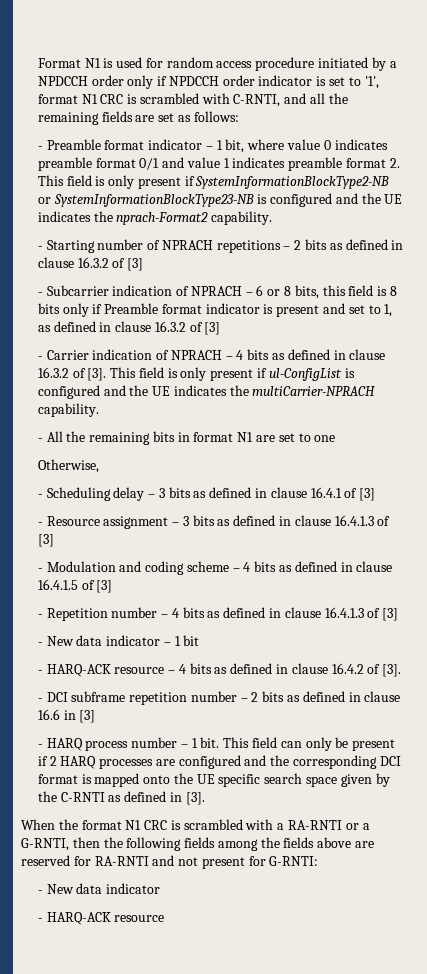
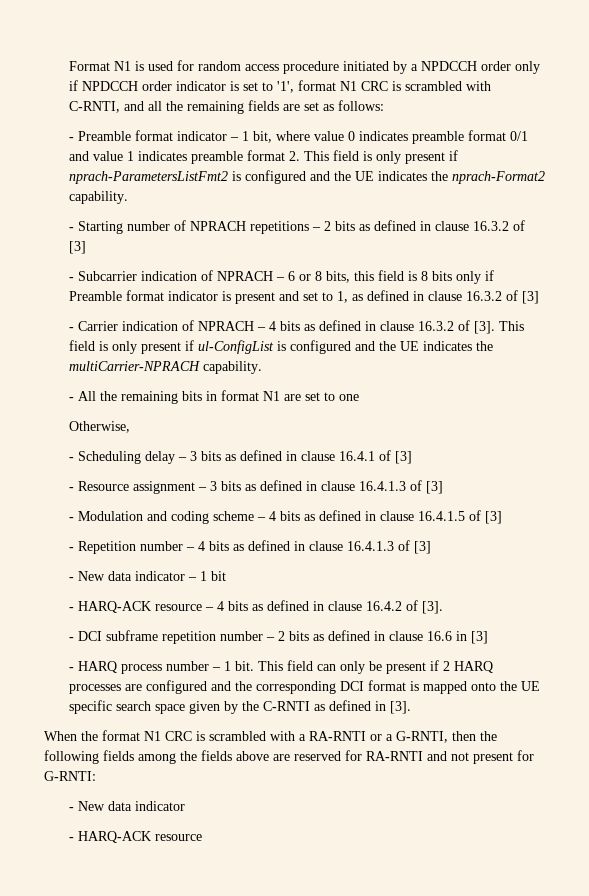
- - Preamble format indicator – 1 bit, where value 0 indicates preamble format 0/1 and value 1 indicates preamble format 2. This field is only present if SystemInformationBlockType2-NB or SystemInformationBlockType23-NB is configured and the UE indicates the nprach-Format2 capability.
+ - Preamble format indicator – 1 bit, where value 0 indicates preamble format 0/1 and value 1 indicates preamble format 2. This field is only present if nprach-ParametersListFmt2 is configured and the UE indicates the nprach-Format2 capability.

